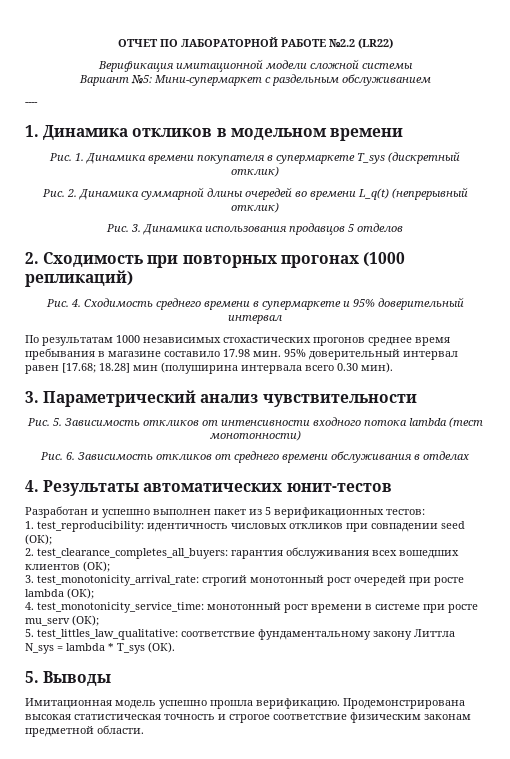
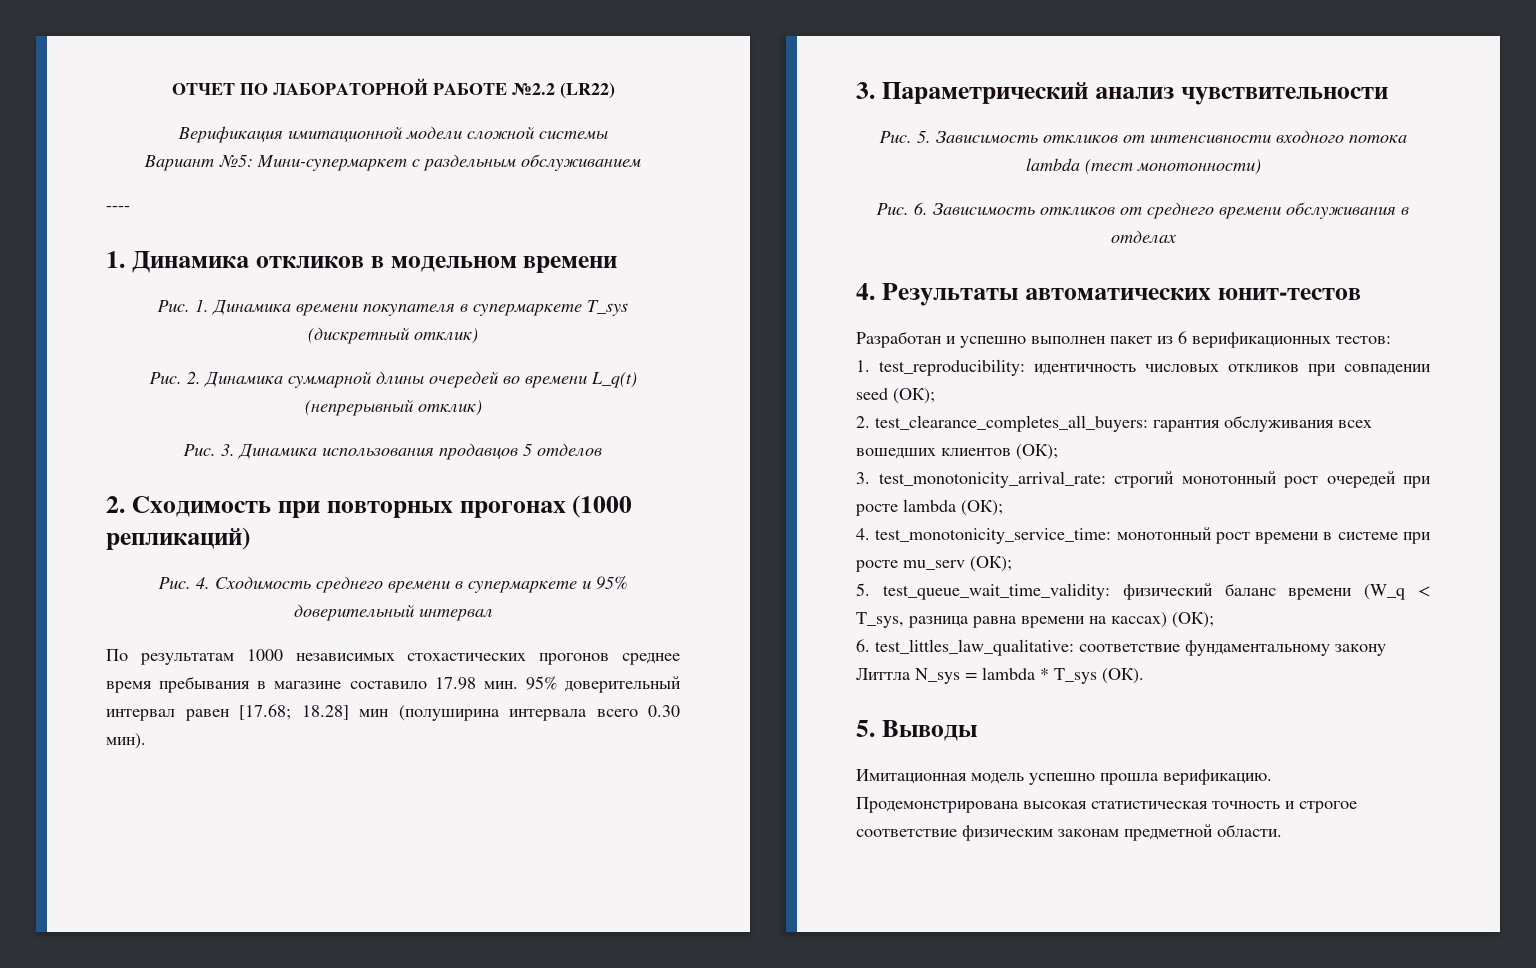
- Разработан и успешно выполнен пакет из 5 верификационных тестов:
+ Разработан и успешно выполнен пакет из 6 верификационных тестов:
- 5. test_littles_law_qualitative: соответствие фундаментальному закону Литтла N_sys = lambda * T_sys (ОК).
+ 5. test_queue_wait_time_validity: физический баланс времени (W_q < T_sys, разница равна времени на кассах) (ОК);
+ 6. test_littles_law_qualitative: соответствие фундаментальному закону Литтла N_sys = lambda * T_sys (ОК).

